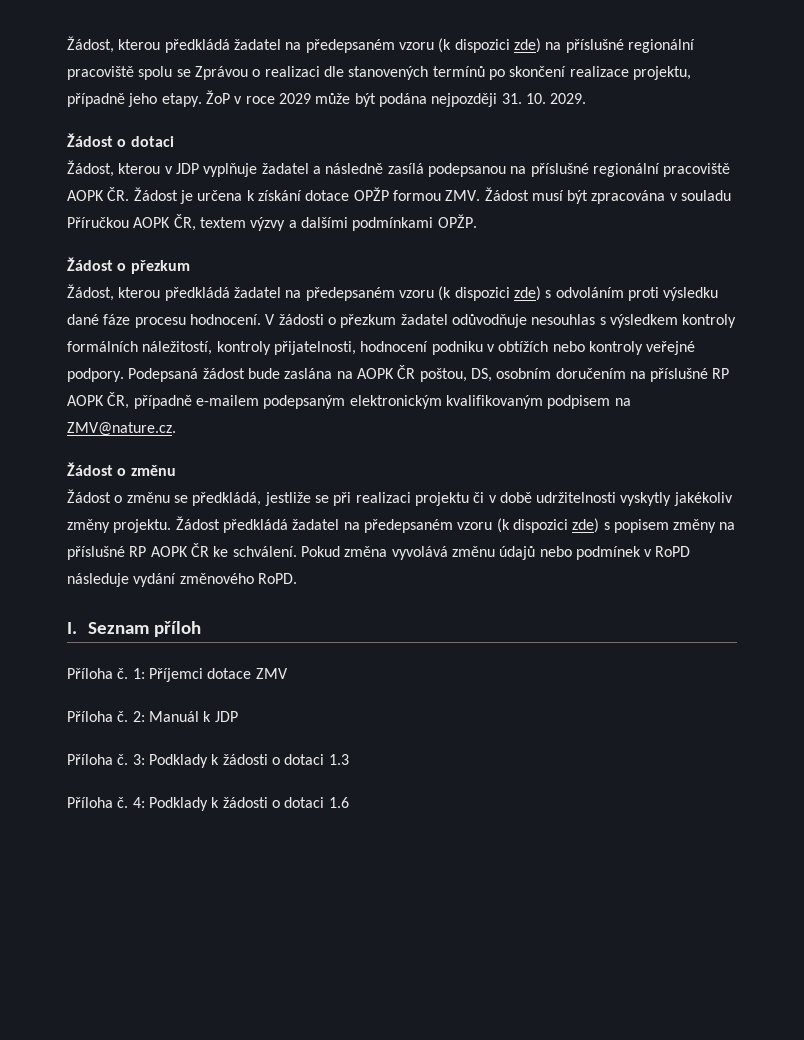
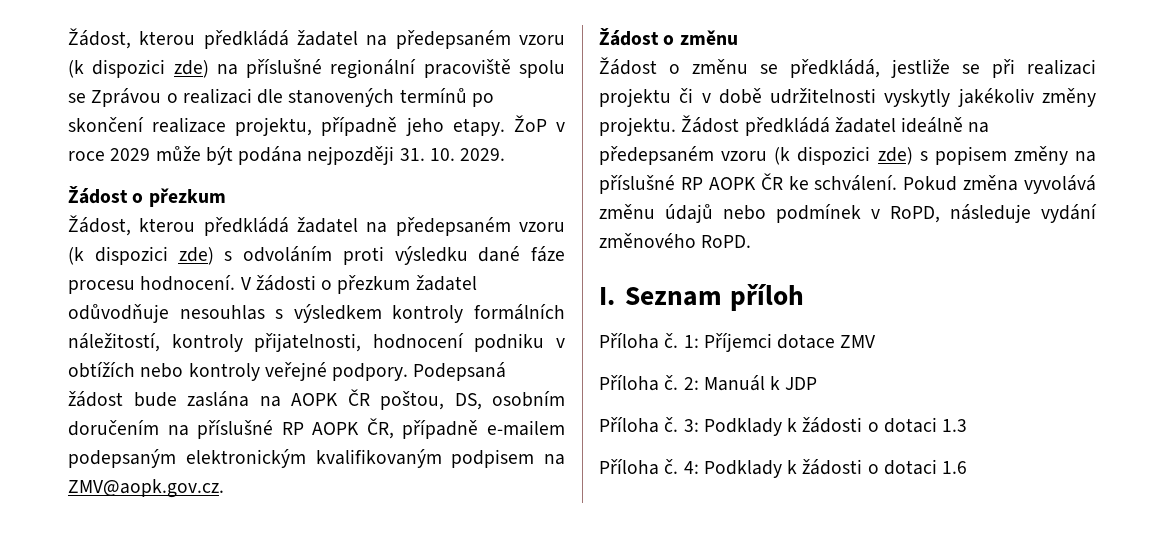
- Žádost o dotaci
- Žádost, kterou v JDP vyplňuje žadatel a následně zasílá podepsanou na příslušné regionální pracoviště AOPK ČR. Žádost je určena k získání dotace OPŽP formou ZMV. Žádost musí být zpracována v souladu Příručkou AOPK ČR, textem výzvy a dalšími podmínkami OPŽP.
- Podepsaná žádost bude zaslána na AOPK ČR poštou, DS, osobním doručením na příslušné RP AOPK ČR, případně e-mailem podepsaným elektronickým kvalifikovaným podpisem na ZMV@nature.cz.
+ Podepsaná žádost bude zaslána na AOPK ČR poštou, DS, osobním doručením na příslušné RP AOPK ČR, případně e-mailem podepsaným elektronickým kvalifikovaným podpisem na ZMV@aopk.gov.cz.
- Žádost předkládá žadatel na předepsaném vzoru (k dispozici zde) s popisem změny na příslušné RP AOPK ČR ke schválení.
+ Žádost předkládá žadatel ideálně na předepsaném vzoru (k dispozici zde) s popisem změny na příslušné RP AOPK ČR ke schválení.
- Pokud změna vyvolává změnu údajů nebo podmínek v RoPD následuje vydání změnového RoPD.
+ Pokud změna vyvolává změnu údajů nebo podmínek v RoPD, následuje vydání změnového RoPD.

